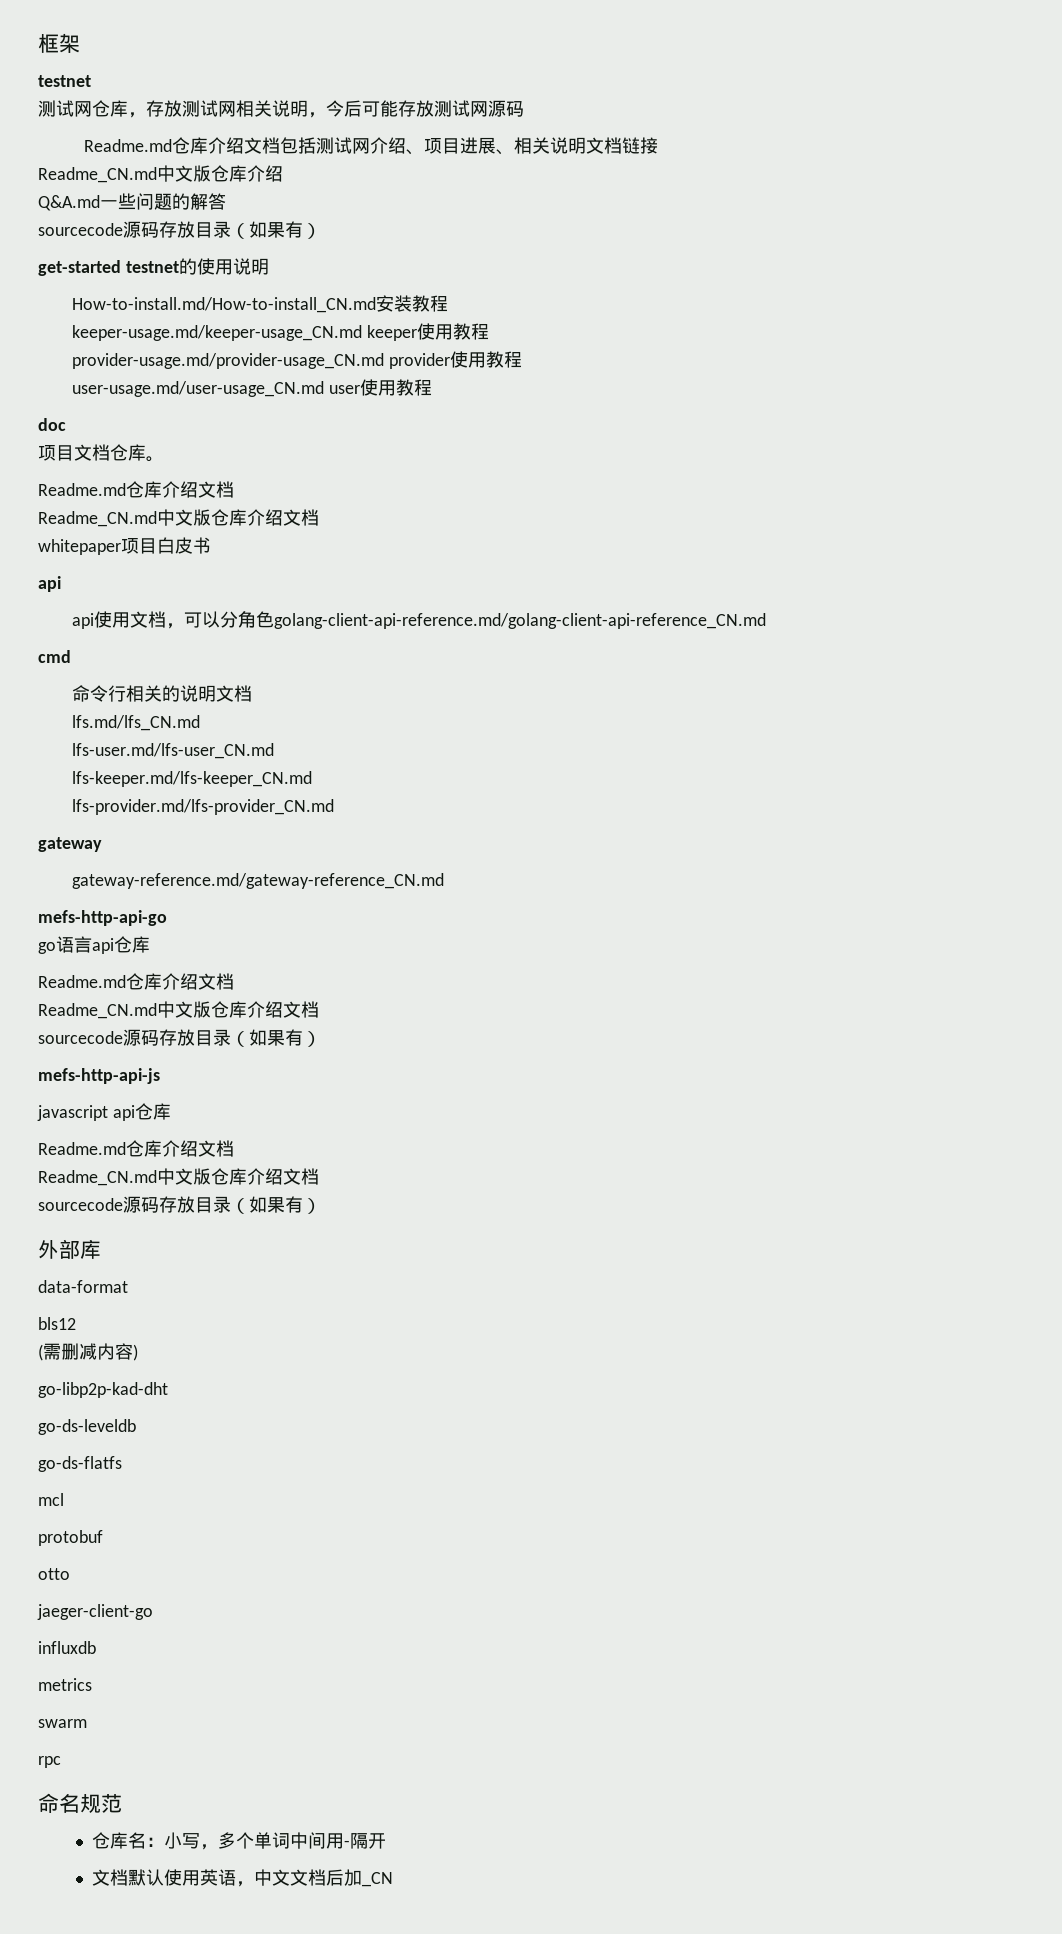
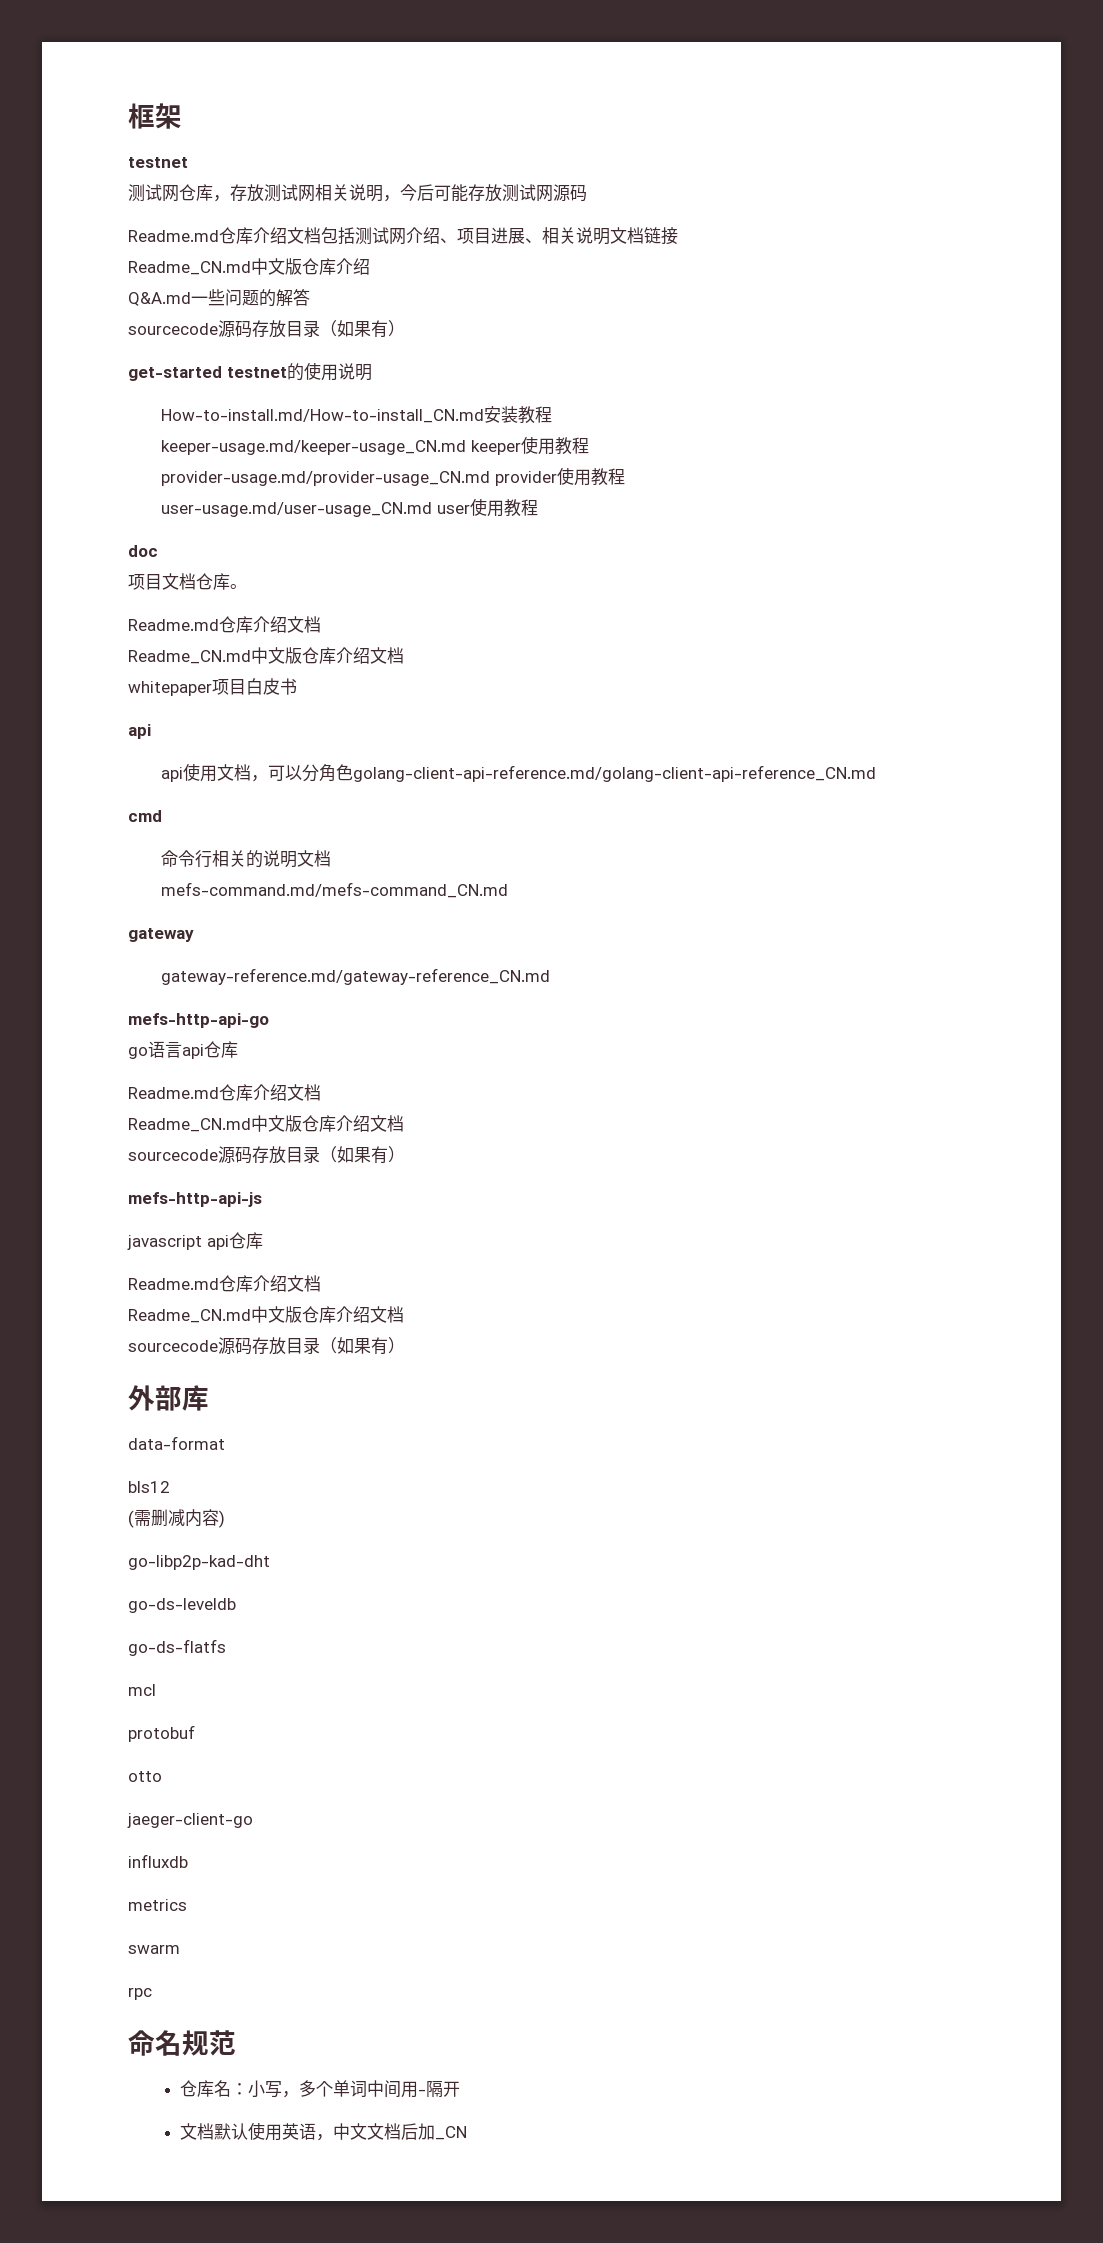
- lfs.md/lfs_CN.md
- lfs-user.md/lfs-user_CN.md
- lfs-keeper.md/lfs-keeper_CN.md
- lfs-provider.md/lfs-provider_CN.md
+ mefs-command.md/mefs-command_CN.md

